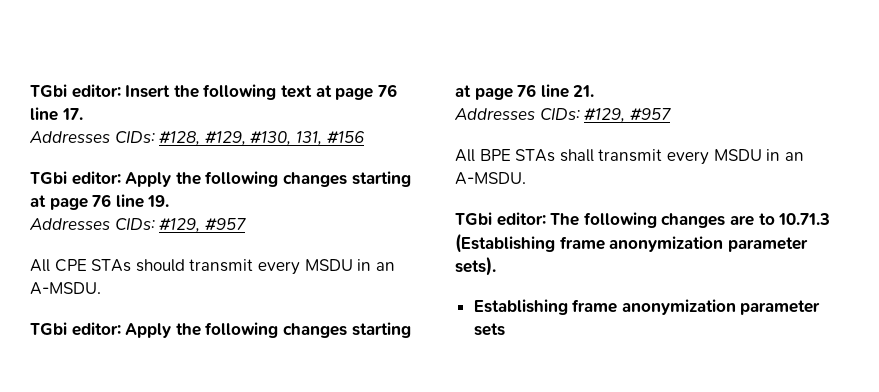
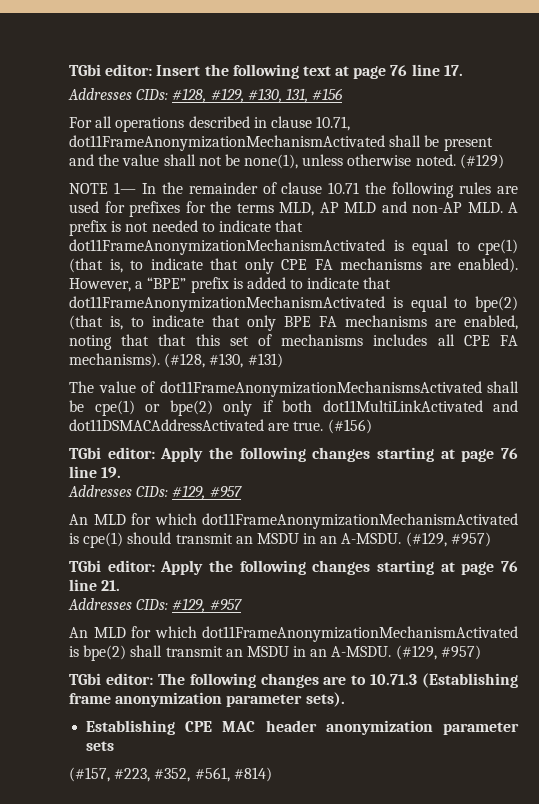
+ For all operations described in clause 10.71, dot11FrameAnonymizationMechanismActivated shall be present and the value shall not be none(1), unless otherwise noted. (#129)
+ NOTE 1— In the remainder of clause 10.71 the following rules are used for prefixes for the terms MLD, AP MLD and non-AP MLD. A prefix is not needed to indicate that dot11FrameAnonymizationMechanismActivated is equal to cpe(1) (that is, to indicate that only CPE FA mechanisms are enabled). However, a “BPE” prefix is added to indicate that dot11FrameAnonymizationMechanismActivated is equal to bpe(2) (that is, to indicate that only BPE FA mechanisms are enabled, noting that that this set of mechanisms includes all CPE FA mechanisms). (#128, #130, #131)
+ The value of dot11FrameAnonymizationMechanismsActivated shall be cpe(1) or bpe(2) only if both dot11MultiLinkActivated and dot11DSMACAddressActivated are true. (#156)
- All CPE STAs should transmit every MSDU in an A-MSDU.
+ An MLD for which dot11FrameAnonymizationMechanismActivated is cpe(1) should transmit an MSDU in an A-MSDU. (#129, #957)
- All BPE STAs shall transmit every MSDU in an A-MSDU.
+ An MLD for which dot11FrameAnonymizationMechanismActivated is bpe(2) shall transmit an MSDU in an A-MSDU. (#129, #957)
- Establishing frame anonymization parameter sets
+ Establishing CPE MAC header anonymization parameter sets
+ (#157, #223, #352, #561, #814)

